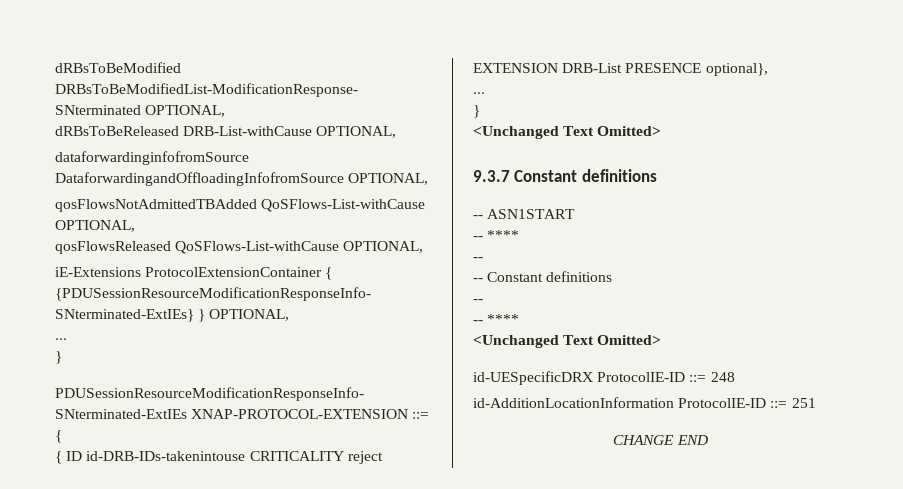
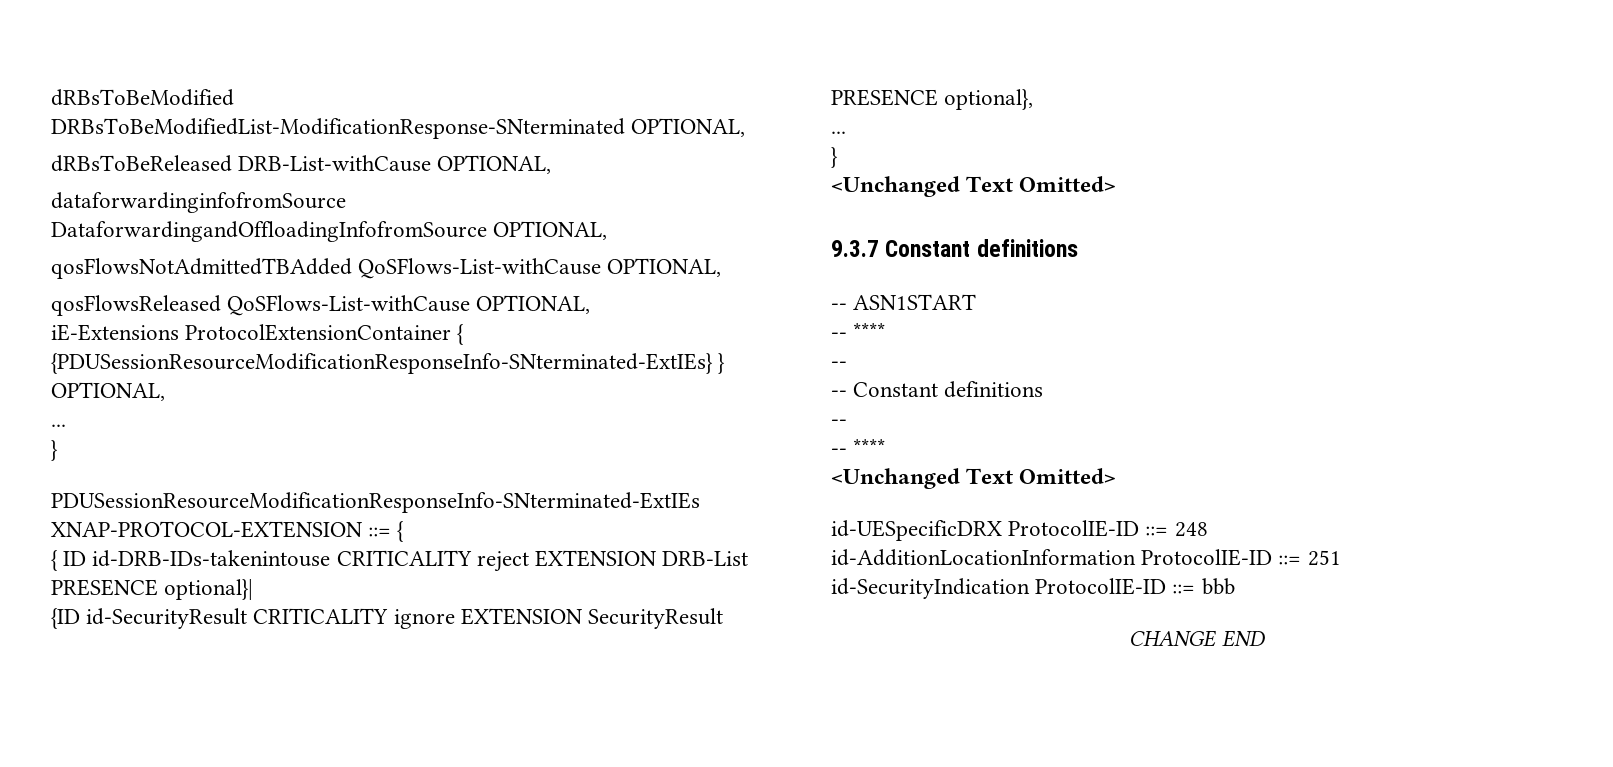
- { ID id-DRB-IDs-takenintouse CRITICALITY reject EXTENSION DRB-List PRESENCE optional},
+ { ID id-DRB-IDs-takenintouse CRITICALITY reject EXTENSION DRB-List PRESENCE optional}|
+ {ID id-SecurityResult CRITICALITY ignore EXTENSION SecurityResult PRESENCE optional},
+ id-SecurityIndication ProtocolIE-ID ::= bbb

